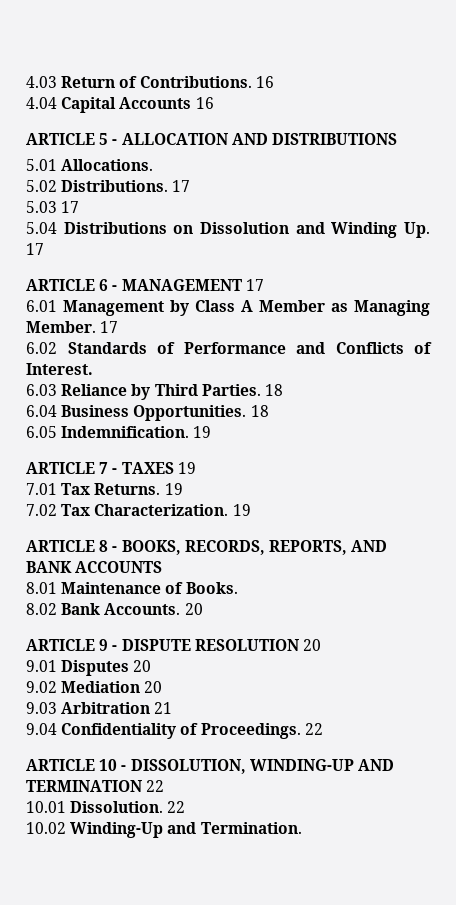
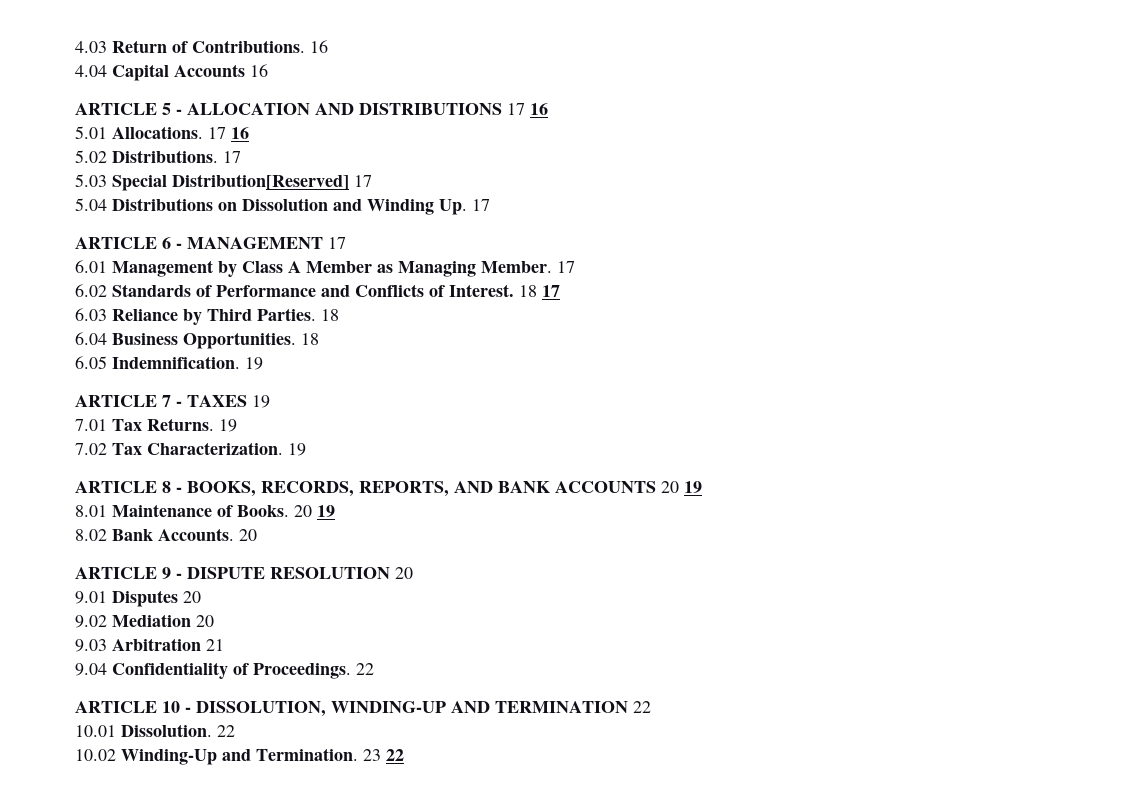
- ARTICLE 5 - ALLOCATION AND DISTRIBUTIONS
+ ARTICLE 5 - ALLOCATION AND DISTRIBUTIONS 17 16
- 5.01 Allocations.
+ 5.01 Allocations. 17 16
- 5.03 17
+ 5.03 Special Distribution[Reserved] 17
+ 18 17
- ARTICLE 8 - BOOKS, RECORDS, REPORTS, AND BANK ACCOUNTS
+ ARTICLE 8 - BOOKS, RECORDS, REPORTS, AND BANK ACCOUNTS 20 19
- 8.01 Maintenance of Books.
+ 8.01 Maintenance of Books. 20 19
+ 23 22

